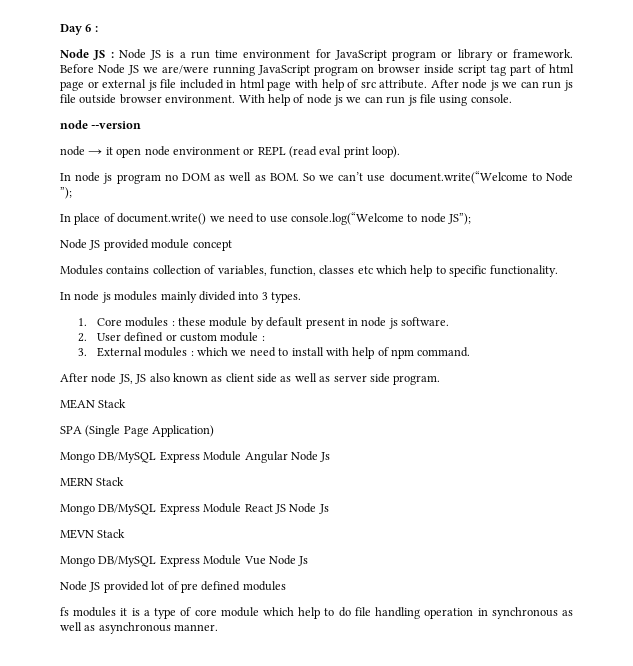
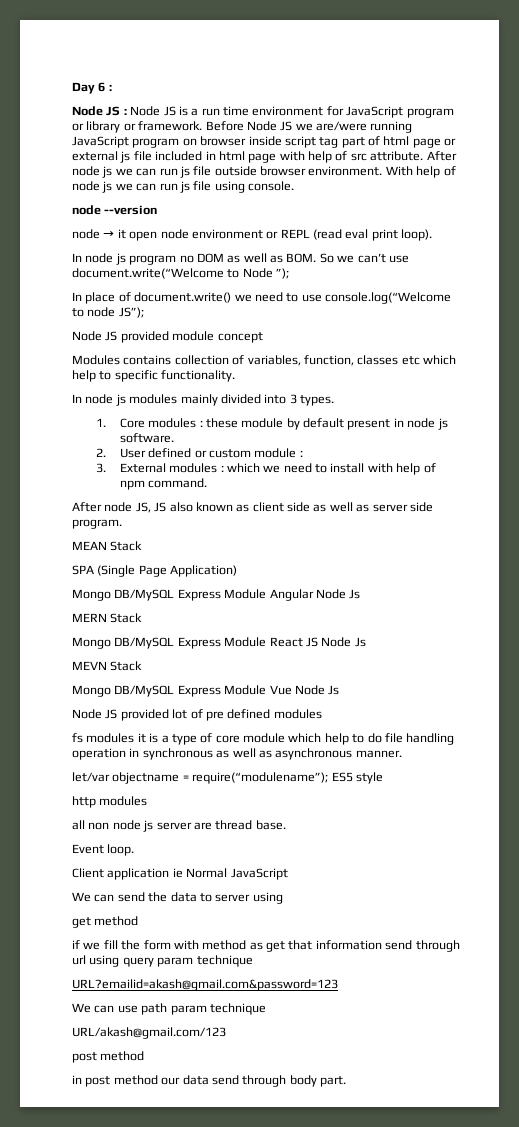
+ let/var objectname = require(“modulename”); ES5 style
+ http modules
+ all non node js server are thread base.
+ Event loop.
+ Client application ie Normal JavaScript
+ We can send the data to server using
+ get method
+ if we fill the form with method as get that information send through url using query param technique
+ URL?emailid=akash@gmail.com&password=123
+ We can use path param technique
+ URL/akash@gmail.com/123
+ post method
+ in post method our data send through body part.

